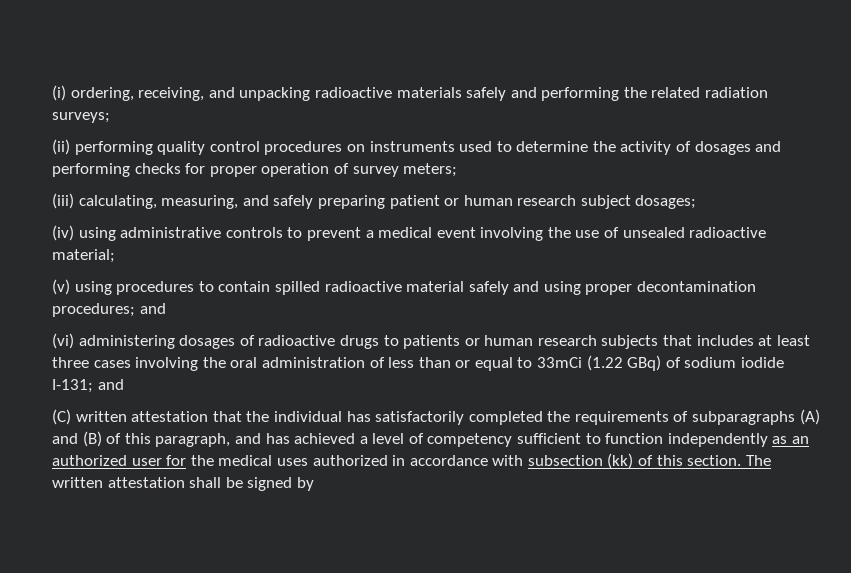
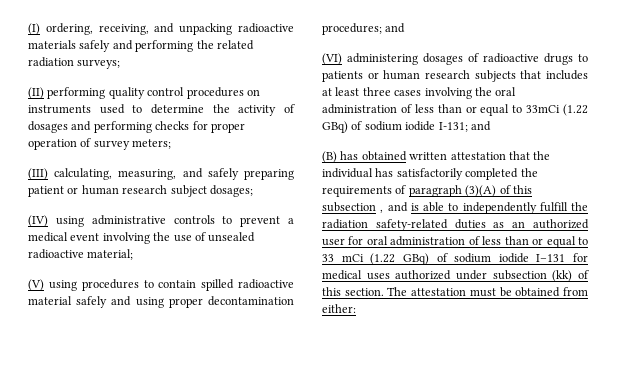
- (i) ordering, receiving, and unpacking radioactive materials safely and performing the related radiation surveys;
+ (I) ordering, receiving, and unpacking radioactive materials safely and performing the related radiation surveys;
- (ii) performing quality control procedures on instruments used to determine the activity of dosages and performing checks for proper operation of survey meters;
+ (II) performing quality control procedures on instruments used to determine the activity of dosages and performing checks for proper operation of survey meters;
- (iii) calculating, measuring, and safely preparing patient or human research subject dosages;
+ (III) calculating, measuring, and safely preparing patient or human research subject dosages;
- (iv) using administrative controls to prevent a medical event involving the use of unsealed radioactive material;
+ (IV) using administrative controls to prevent a medical event involving the use of unsealed radioactive material;
- (v) using procedures to contain spilled radioactive material safely and using proper decontamination procedures; and
+ (V) using procedures to contain spilled radioactive material safely and using proper decontamination procedures; and
- (vi) administering dosages of radioactive drugs to patients or human research subjects that includes at least three cases involving the oral administration of less than or equal to 33mCi (1.22 GBq) of sodium iodide I-131; and
+ (VI) administering dosages of radioactive drugs to patients or human research subjects that includes at least three cases involving the oral administration of less than or equal to 33mCi (1.22 GBq) of sodium iodide I-131; and
- (C) written attestation that the individual has satisfactorily completed the requirements of subparagraphs (A) and (B) of this paragraph, and has achieved a level of competency sufficient to function independently as an authorized user for the medical uses authorized in accordance with subsection (kk) of this section.
+ (B) has obtained written attestation that the individual has satisfactorily completed the requirements of paragraph (3)(A) of this subsection , and is able to independently fulfill the radiation safety-related duties as an authorized user for oral administration of less than or equal to 33 mCi (1.22 GBq) of sodium iodide I–131 for medical uses authorized under subsection (kk) of this section.
- The written attestation shall be signed by
+ The attestation must be obtained from either:

